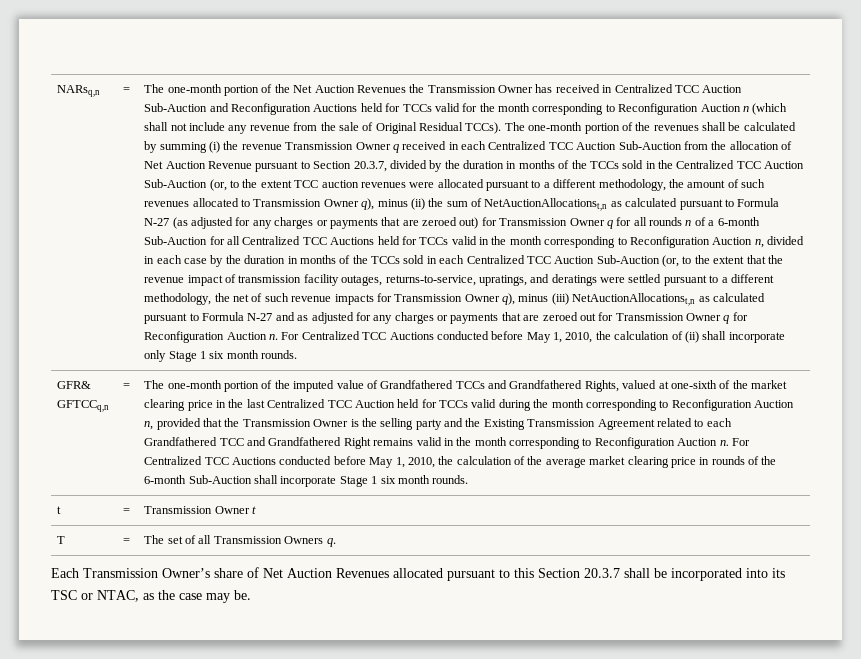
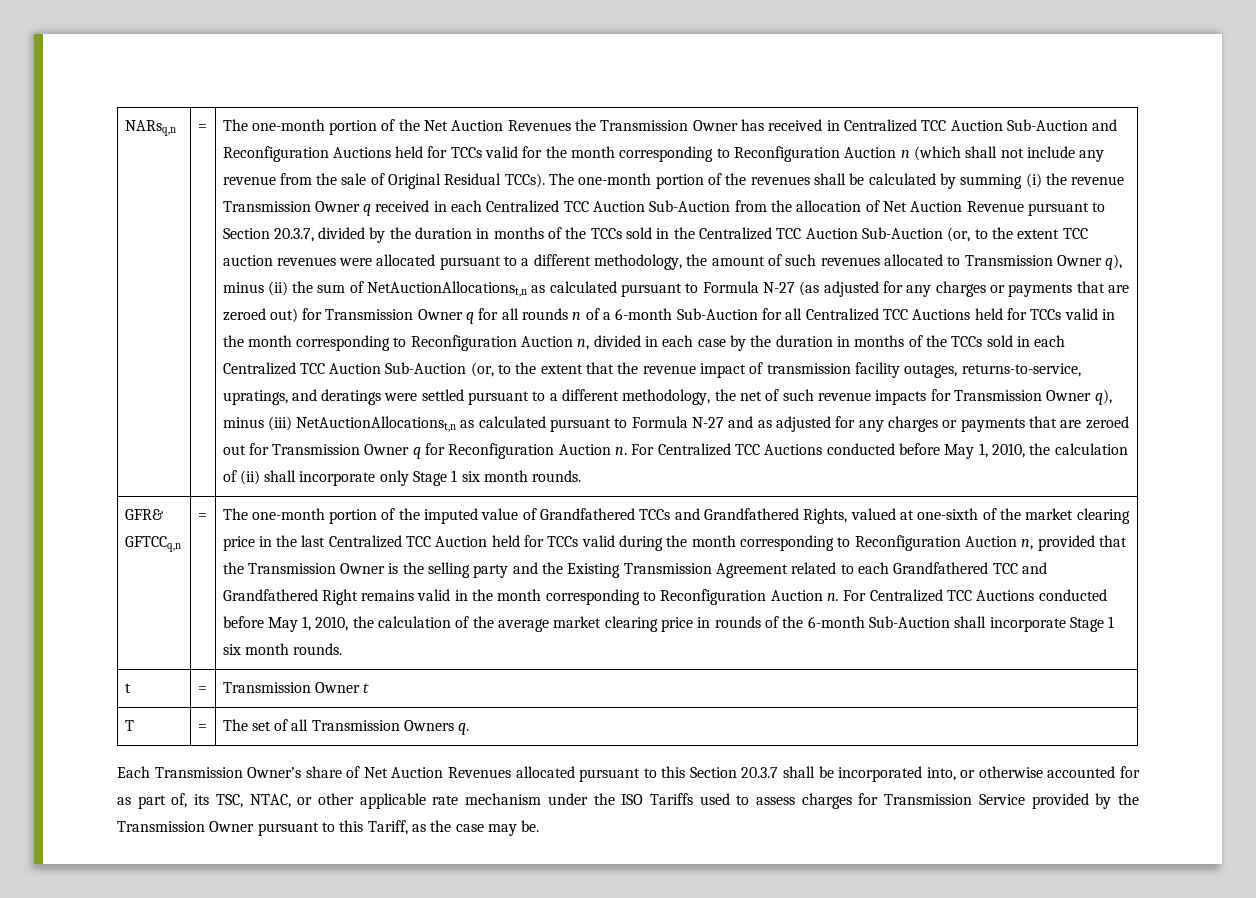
- Each Transmission Owner’s share of Net Auction Revenues allocated pursuant to this Section 20.3.7 shall be incorporated into its TSC or NTAC, as the case may be.
+ Each Transmission Owner’s share of Net Auction Revenues allocated pursuant to this Section 20.3.7 shall be incorporated into, or otherwise accounted for as part of, its TSC, NTAC, or other applicable rate mechanism under the ISO Tariffs used to assess charges for Transmission Service provided by the Transmission Owner pursuant to this Tariff, as the case may be.

